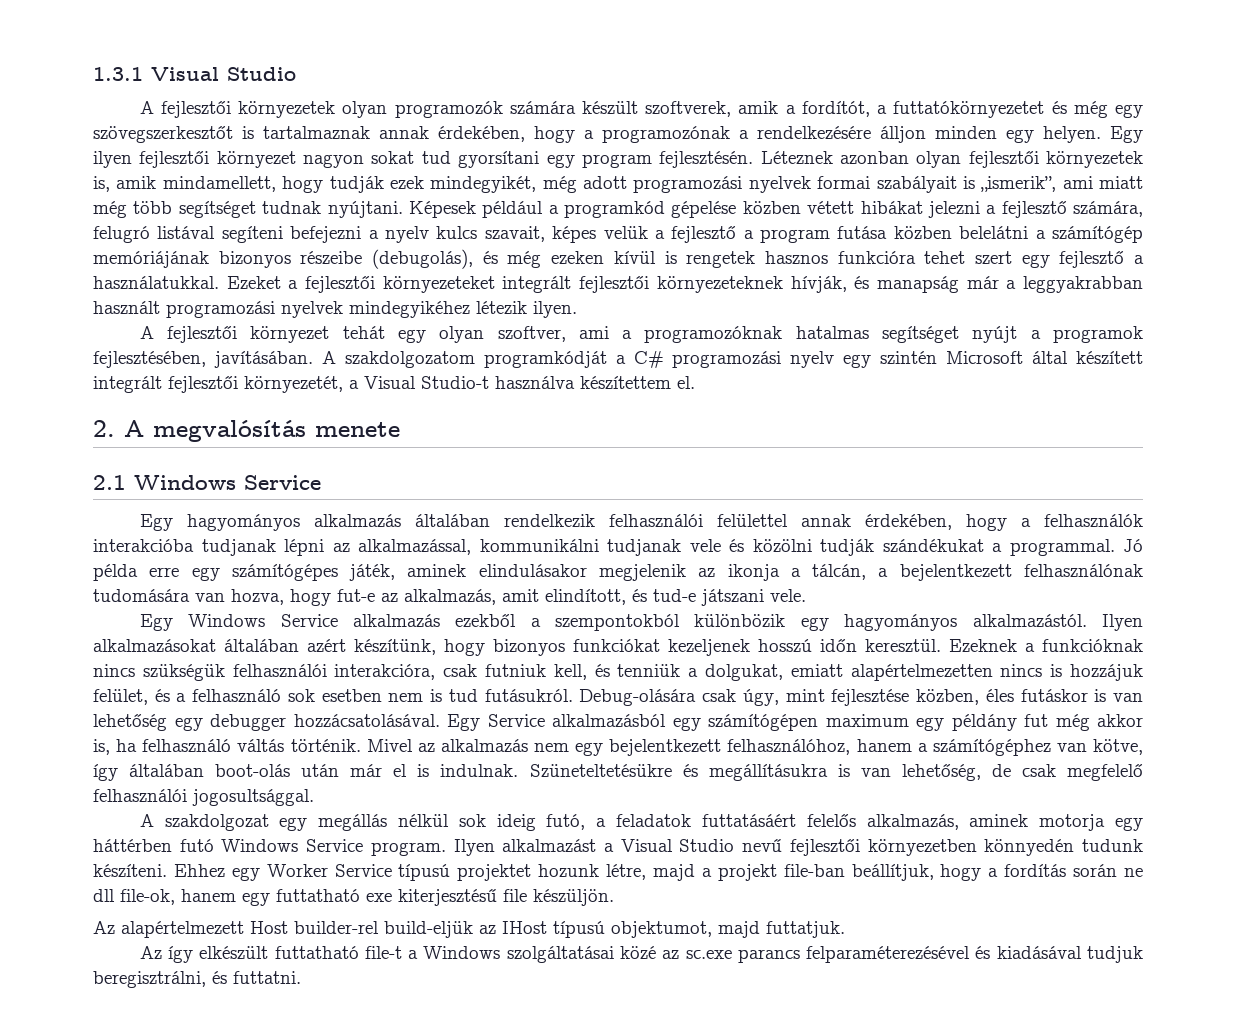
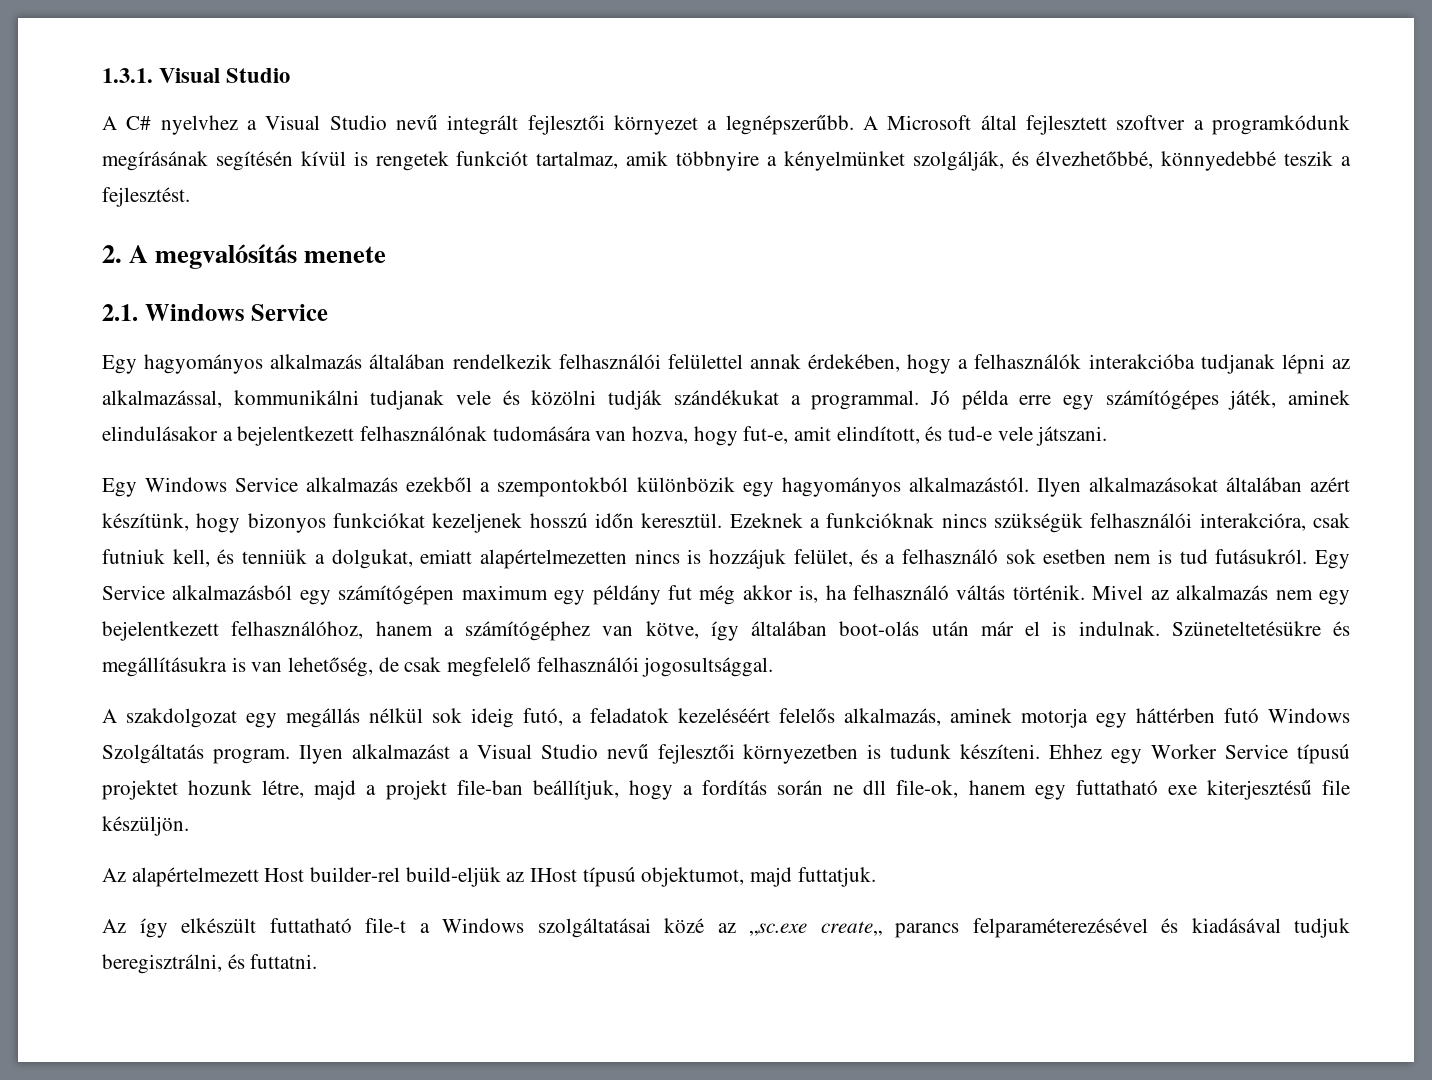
- 1.3.1 Visual Studio
+ 1.3.1. Visual Studio
- A fejlesztői környezetek olyan programozók számára készült szoftverek, amik a fordítót, a futtatókörnyezetet és még egy szövegszerkesztőt is tartalmaznak annak érdekében, hogy a programozónak a rendelkezésére álljon minden egy helyen. Egy ilyen fejlesztői környezet nagyon sokat tud gyorsítani egy program fejlesztésén. Léteznek azonban olyan fejlesztői környezetek is, amik mindamellett, hogy tudják ezek mindegyikét, még adott programozási nyelvek formai szabályait is „ismerik”, ami miatt még több segítséget tudnak nyújtani. Képesek például a programkód gépelése közben vétett hibákat jelezni a fejlesztő számára, felugró listával segíteni befejezni a nyelv kulcs szavait, képes velük a fejlesztő a program futása közben belelátni a számítógép memóriájának bizonyos részeibe (debugolás), és még ezeken kívül is rengetek hasznos funkcióra tehet szert egy fejlesztő a használatukkal. Ezeket a fejlesztői környezeteket integrált fejlesztői környezeteknek hívják, és manapság már a leggyakrabban használt programozási nyelvek mindegyikéhez létezik ilyen.
- A fejlesztői környezet tehát egy olyan szoftver, ami a programozóknak hatalmas segítséget nyújt a programok fejlesztésében, javításában. A szakdolgozatom programkódját a C# programozási nyelv egy szintén Microsoft által készített integrált fejlesztői környezetét, a Visual Studio-t használva készítettem el.
+ A C# nyelvhez a Visual Studio nevű integrált fejlesztői környezet a legnépszerűbb. A Microsoft által fejlesztett szoftver a programkódunk megírásának segítésén kívül is rengetek funkciót tartalmaz, amik többnyire a kényelmünket szolgálják, és élvezhetőbbé, könnyedebbé teszik a fejlesztést.
- 2.1 Windows Service
+ 2.1. Windows Service
- Jó példa erre egy számítógépes játék, aminek elindulásakor megjelenik az ikonja a tálcán, a bejelentkezett felhasználónak tudomására van hozva, hogy fut-e az alkalmazás, amit elindított, és tud-e játszani vele.
+ Jó példa erre egy számítógépes játék, aminek elindulásakor a bejelentkezett felhasználónak tudomására van hozva, hogy fut-e, amit elindított, és tud-e vele játszani.
- Debug-olására csak úgy, mint fejlesztése közben, éles futáskor is van lehetőség egy debugger hozzácsatolásával.
- A szakdolgozat egy megállás nélkül sok ideig futó, a feladatok futtatásáért felelős alkalmazás, aminek motorja egy háttérben futó Windows Service program.
+ A szakdolgozat egy megállás nélkül sok ideig futó, a feladatok kezeléséért felelős alkalmazás, aminek motorja egy háttérben futó Windows Szolgáltatás program.
- Ilyen alkalmazást a Visual Studio nevű fejlesztői környezetben könnyedén tudunk készíteni.
+ Ilyen alkalmazást a Visual Studio nevű fejlesztői környezetben is tudunk készíteni.
- Az így elkészült futtatható file-t a Windows szolgáltatásai közé az sc.exe parancs felparaméterezésével és kiadásával tudjuk beregisztrálni, és futtatni.
+ Az így elkészült futtatható file-t a Windows szolgáltatásai közé az „sc.exe create„ parancs felparaméterezésével és kiadásával tudjuk beregisztrálni, és futtatni.

